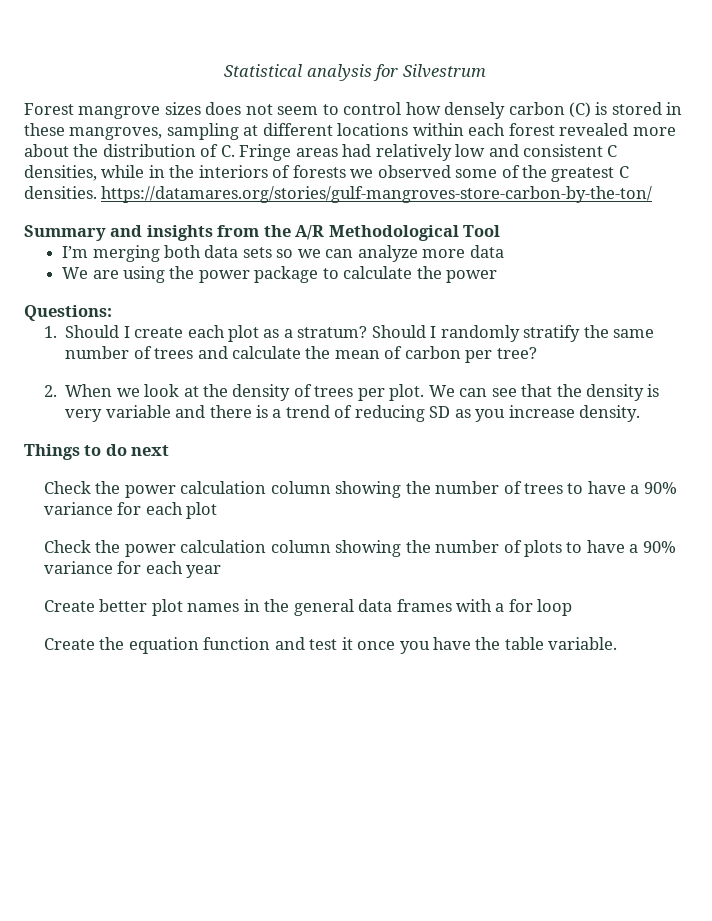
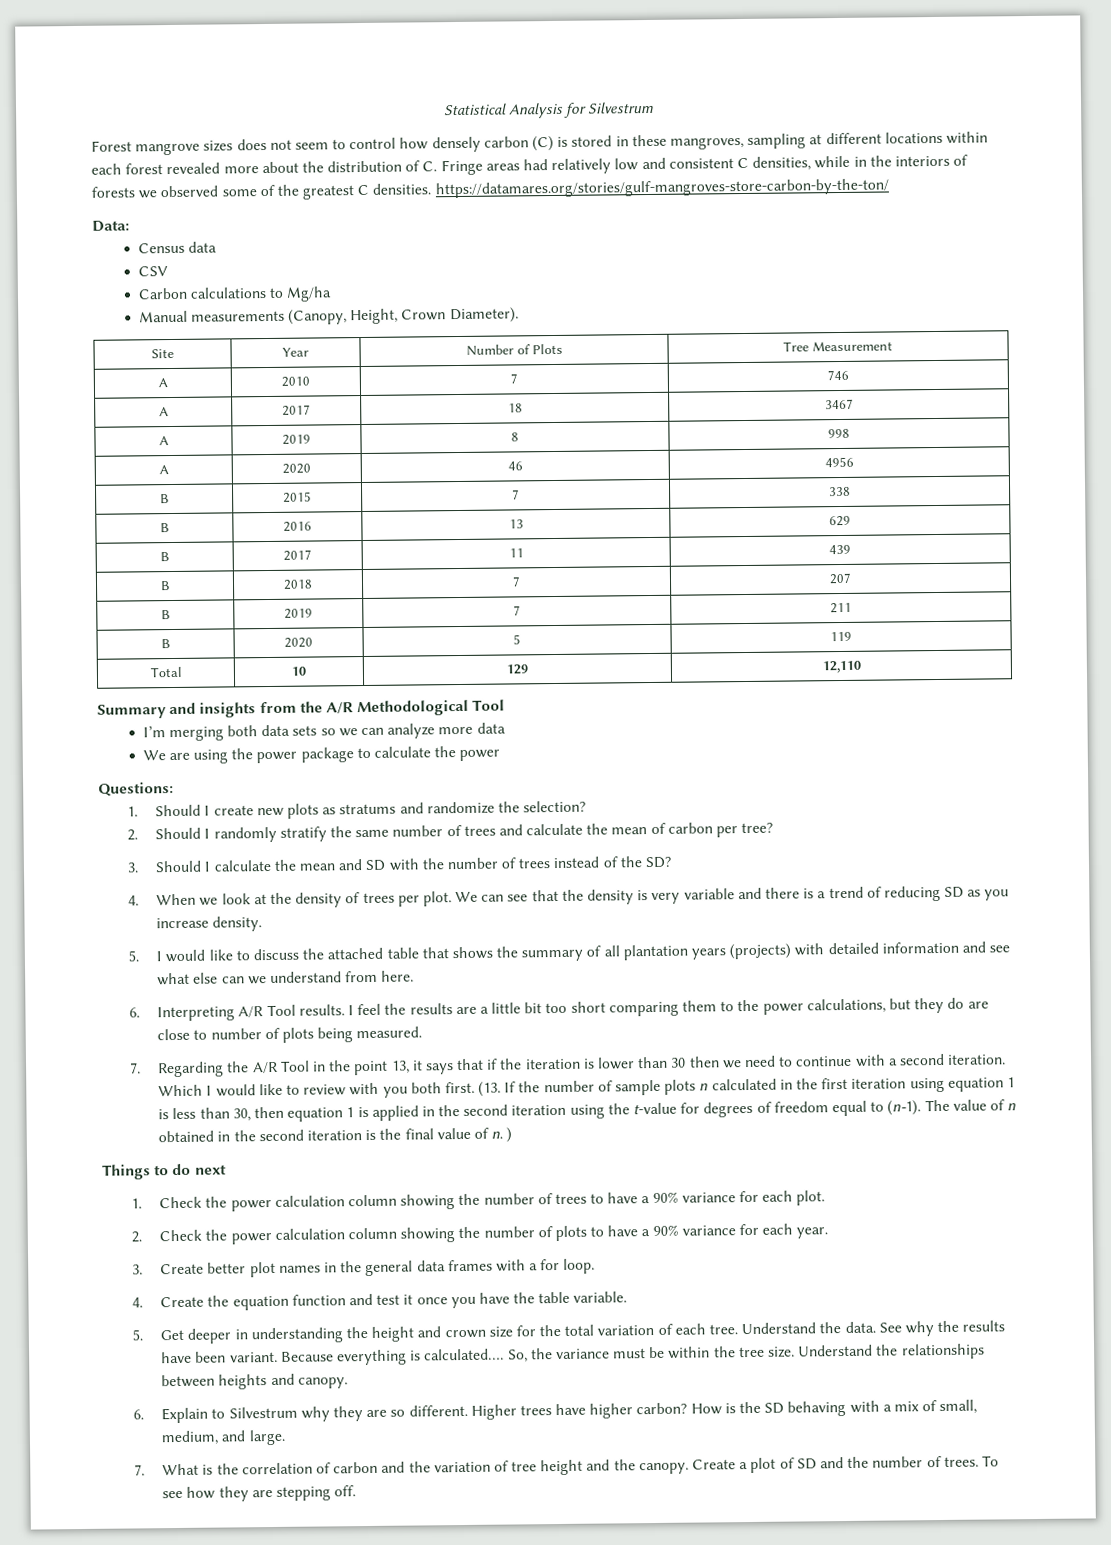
- Statistical analysis for Silvestrum
+ Statistical Analysis for Silvestrum
+ Data:
+ Census data
+ CSV
+ Carbon calculations to Mg/ha
+ Manual measurements (Canopy, Height, Crown Diameter).
+ Site | Year | Number of Plots | Tree Measurement
+ A | 2010 | 7 | 746
+ A | 2017 | 18 | 3467
+ A | 2019 | 8 | 998
+ A | 2020 | 46 | 4956
+ B | 2015 | 7 | 338
+ B | 2016 | 13 | 629
+ B | 2017 | 11 | 439
+ B | 2018 | 7 | 207
+ B | 2019 | 7 | 211
+ B | 2020 | 5 | 119
+ Total | 10 | 129 | 12,110
- 1. Should I create each plot as a stratum? Should I randomly stratify the same number of trees and calculate the mean of carbon per tree?
+ 1. Should I create new plots as stratums and randomize the selection?
+ 2. Should I randomly stratify the same number of trees and calculate the mean of carbon per tree?
- 2. When we look at the density of trees per plot.
+ 3. Should I calculate the mean and SD with the number of trees instead of the SD?
+ 4. When we look at the density of trees per plot.
+ 5. I would like to discuss the attached table that shows the summary of all plantation years (projects) with detailed information and see what else can we understand from here.
+ 6. Interpreting A/R Tool results. I feel the results are a little bit too short comparing them to the power calculations, but they do are close to number of plots being measured.
+ 7. Regarding the A/R Tool in the point 13, it says that if the iteration is lower than 30 then we need to continue with a second iteration. Which I would like to review with you both first. (13. If the number of sample plots n calculated in the first iteration using equation 1 is less than 30, then equation 1 is applied in the second iteration using the t-value for degrees of freedom equal to (n-1). The value of n obtained in the second iteration is the final value of n. )
- Check the power calculation column showing the number of trees to have a 90% variance for each plot
- Check the power calculation column showing the number of plots to have a 90% variance for each year
- Create better plot names in the general data frames with a for loop
- Create the equation function and test it once you have the table variable.
+ 1. Check the power calculation column showing the number of trees to have a 90% variance for each plot.
+ 2. Check the power calculation column showing the number of plots to have a 90% variance for each year.
+ 3. Create better plot names in the general data frames with a for loop.
+ 4. Create the equation function and test it once you have the table variable.
+ 5. Get deeper in understanding the height and crown size for the total variation of each tree. Understand the data. See why the results have been variant. Because everything is calculated…. So, the variance must be within the tree size. Understand the relationships between heights and canopy.
+ 6. Explain to Silvestrum why they are so different. Higher trees have higher carbon? How is the SD behaving with a mix of small, medium, and large.
+ 7. What is the correlation of carbon and the variation of tree height and the canopy. Create a plot of SD and the number of trees. To see how they are stepping off.

